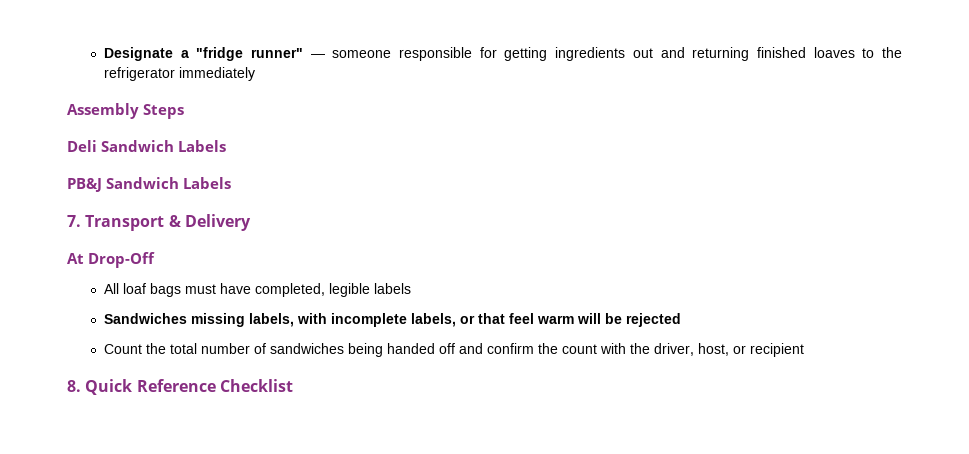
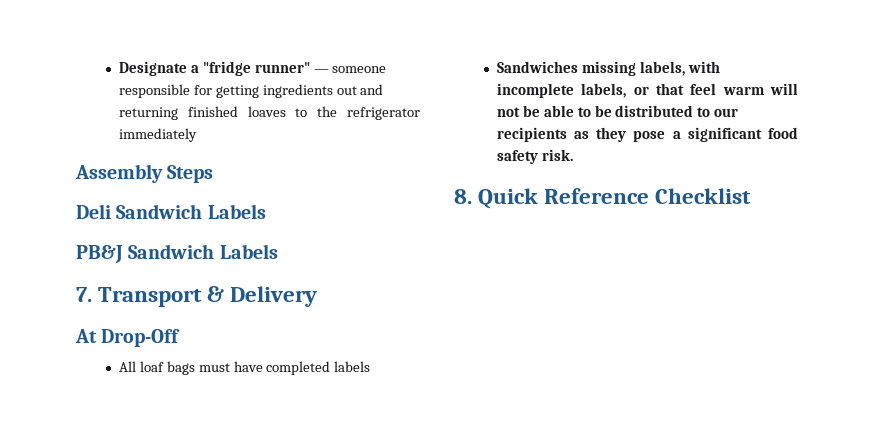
- All loaf bags must have completed, legible labels
+ All loaf bags must have completed labels
- Sandwiches missing labels, with incomplete labels, or that feel warm will be rejected
- Count the total number of sandwiches being handed off and confirm the count with the driver, host, or recipient
+ Sandwiches missing labels, with incomplete labels, or that feel warm will not be able to be distributed to our recipients as they pose a significant food safety risk.

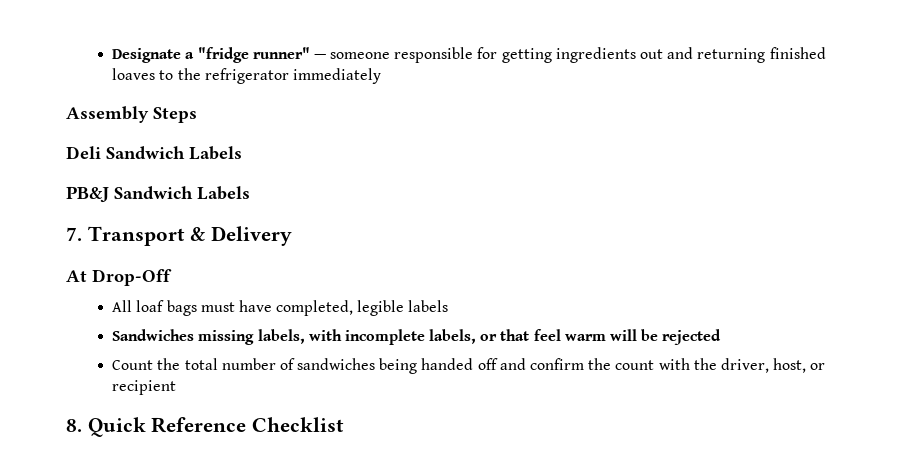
- All loaf bags must have completed labels
+ All loaf bags must have completed, legible labels
- Sandwiches missing labels, with incomplete labels, or that feel warm will not be able to be distributed to our recipients as they pose a significant food safety risk.
+ Sandwiches missing labels, with incomplete labels, or that feel warm will be rejected
+ Count the total number of sandwiches being handed off and confirm the count with the driver, host, or recipient

